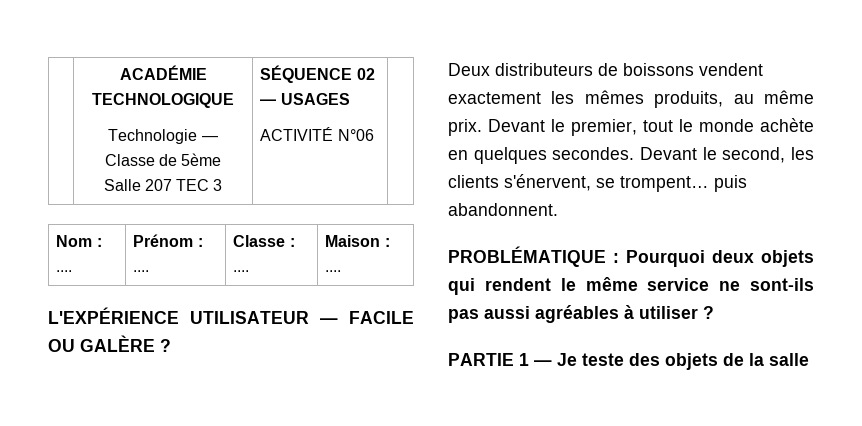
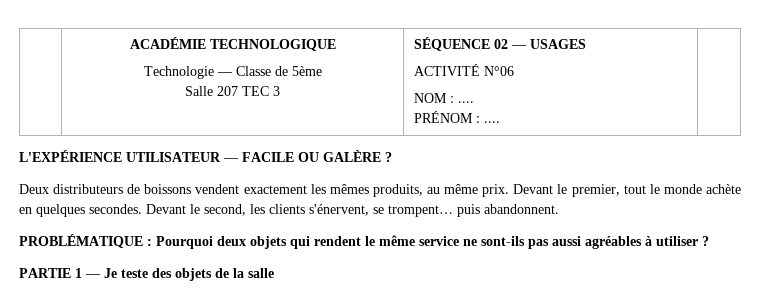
  | ACADÉMIE TECHNOLOGIQUE
  Technologie — Classe de 5ème
  Salle 207 TEC 3 | SÉQUENCE 02 — USAGES
- ACTIVITÉ N°06 |
- Nom : .... | Prénom : .... | Classe : .... | Maison : ....
+ ACTIVITÉ N°06
+ NOM : ....
+ PRÉNOM : .... |

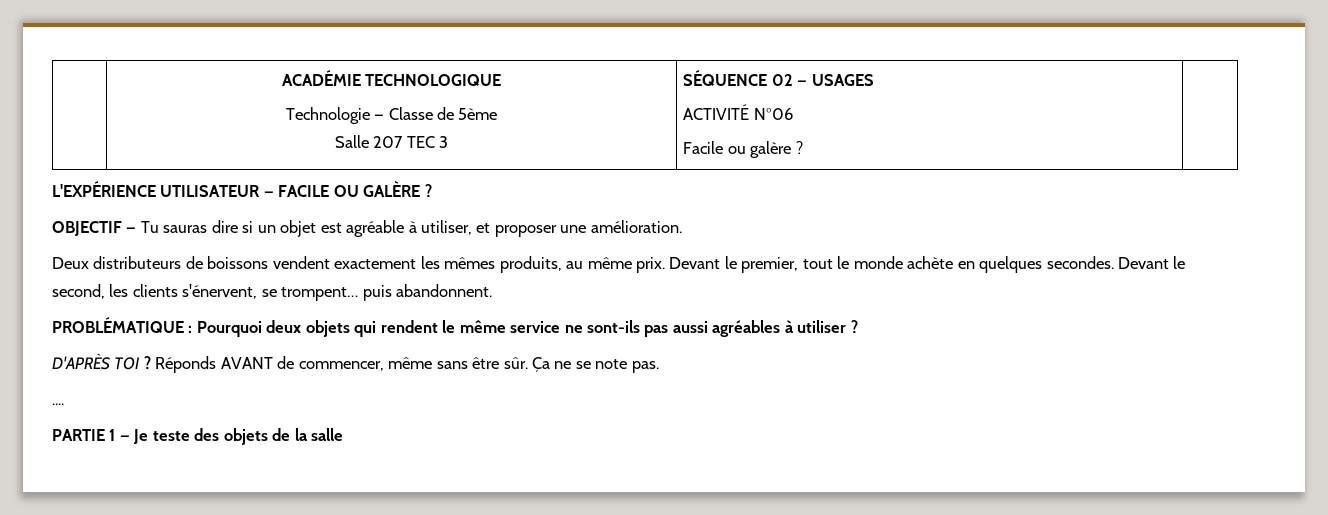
  | ACADÉMIE TECHNOLOGIQUE
  Technologie — Classe de 5ème
  Salle 207 TEC 3 | SÉQUENCE 02 — USAGES
  ACTIVITÉ N°06
- NOM : ....
- PRÉNOM : .... |
+ Facile ou galère ? |
+ OBJECTIF — Tu sauras dire si un objet est agréable à utiliser, et proposer une amélioration.
+ D'APRÈS TOI ? Réponds AVANT de commencer, même sans être sûr. Ça ne se note pas.
+ ....

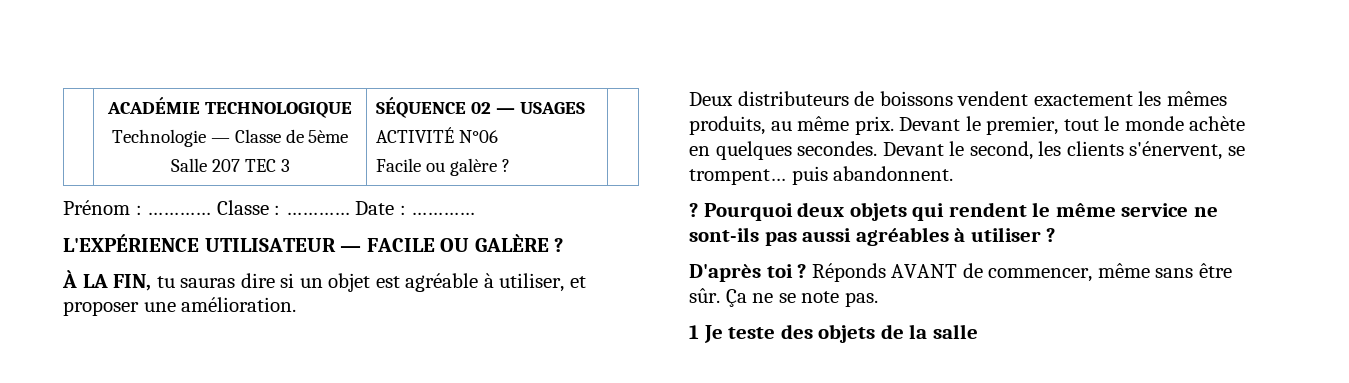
+ Prénom : ………… Classe : ………… Date : …………
- OBJECTIF — Tu sauras dire si un objet est agréable à utiliser, et proposer une amélioration.
+ À LA FIN, tu sauras dire si un objet est agréable à utiliser, et proposer une amélioration.
- PROBLÉMATIQUE : Pourquoi deux objets qui rendent le même service ne sont-ils pas aussi agréables à utiliser ?
+ ? Pourquoi deux objets qui rendent le même service ne sont-ils pas aussi agréables à utiliser ?
- D'APRÈS TOI ?
+ D'après toi ?
- ....
- PARTIE 1 — Je teste des objets de la salle
+ 1 Je teste des objets de la salle

